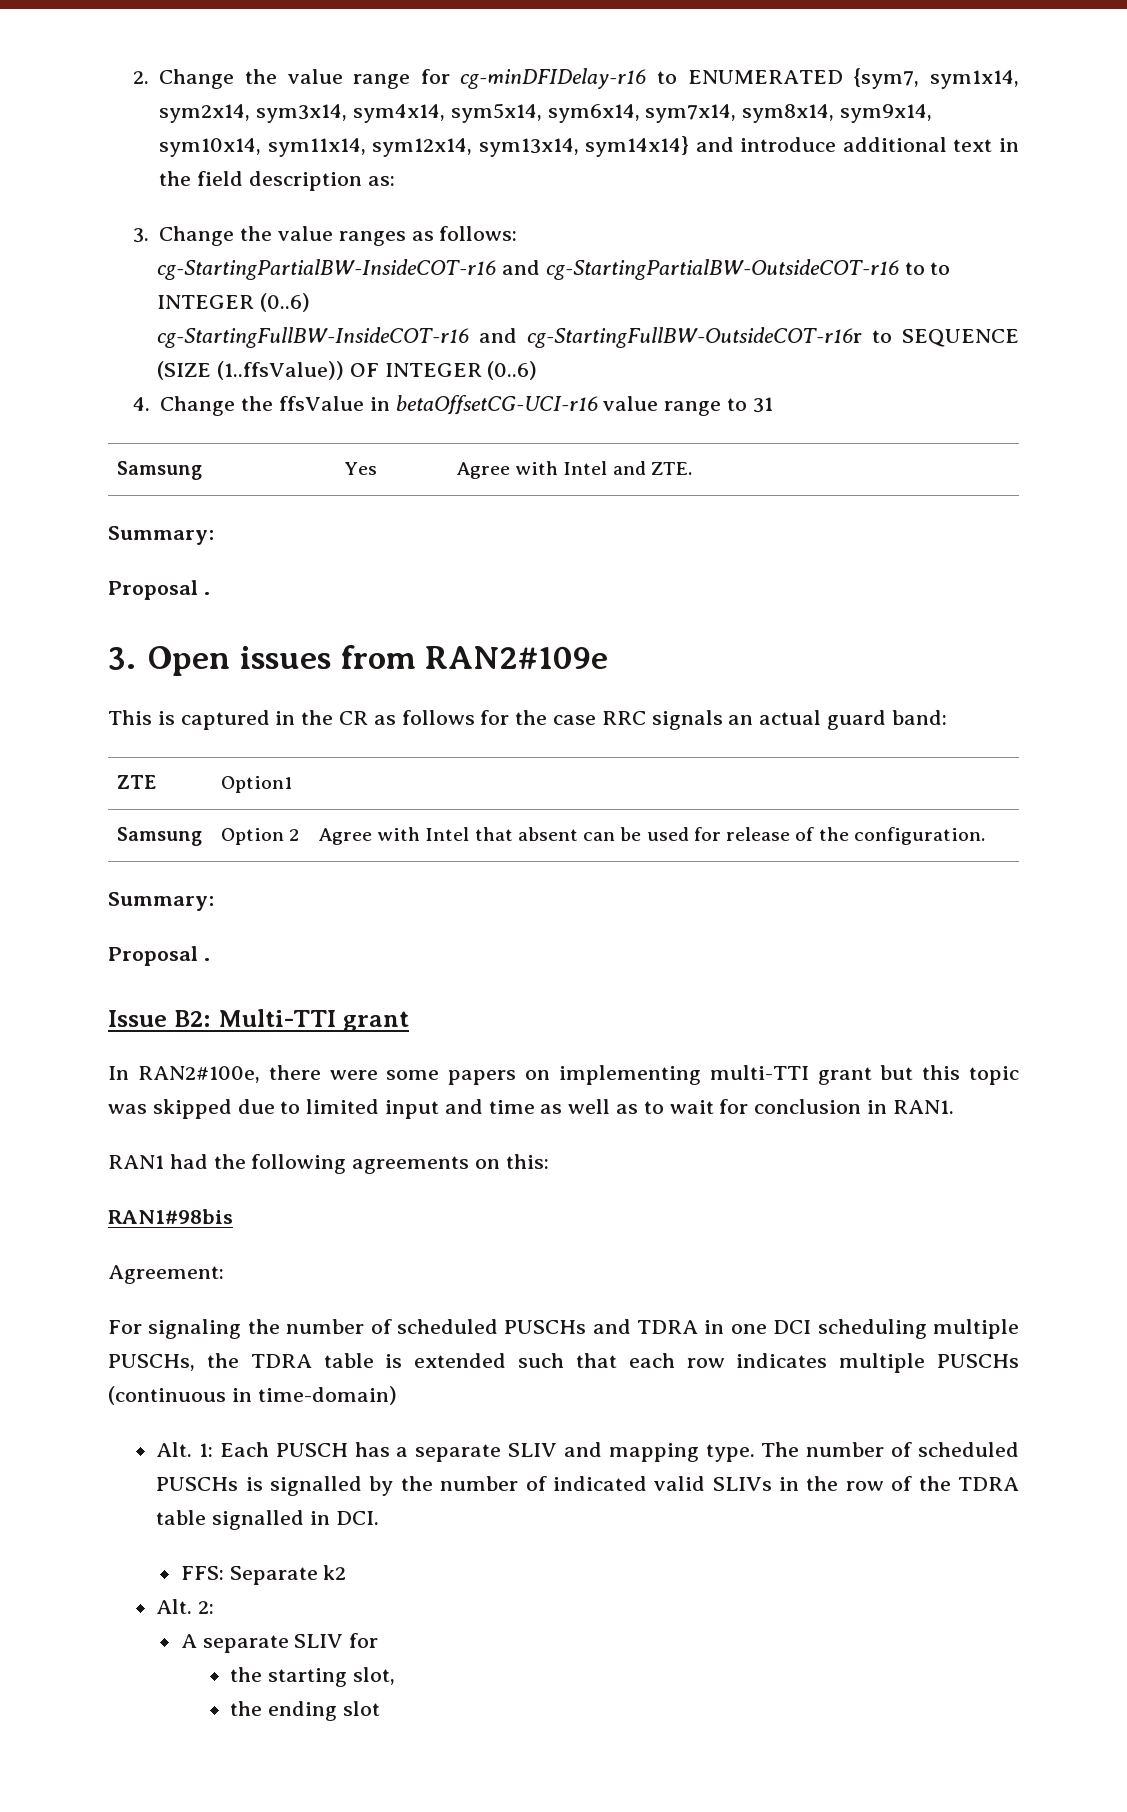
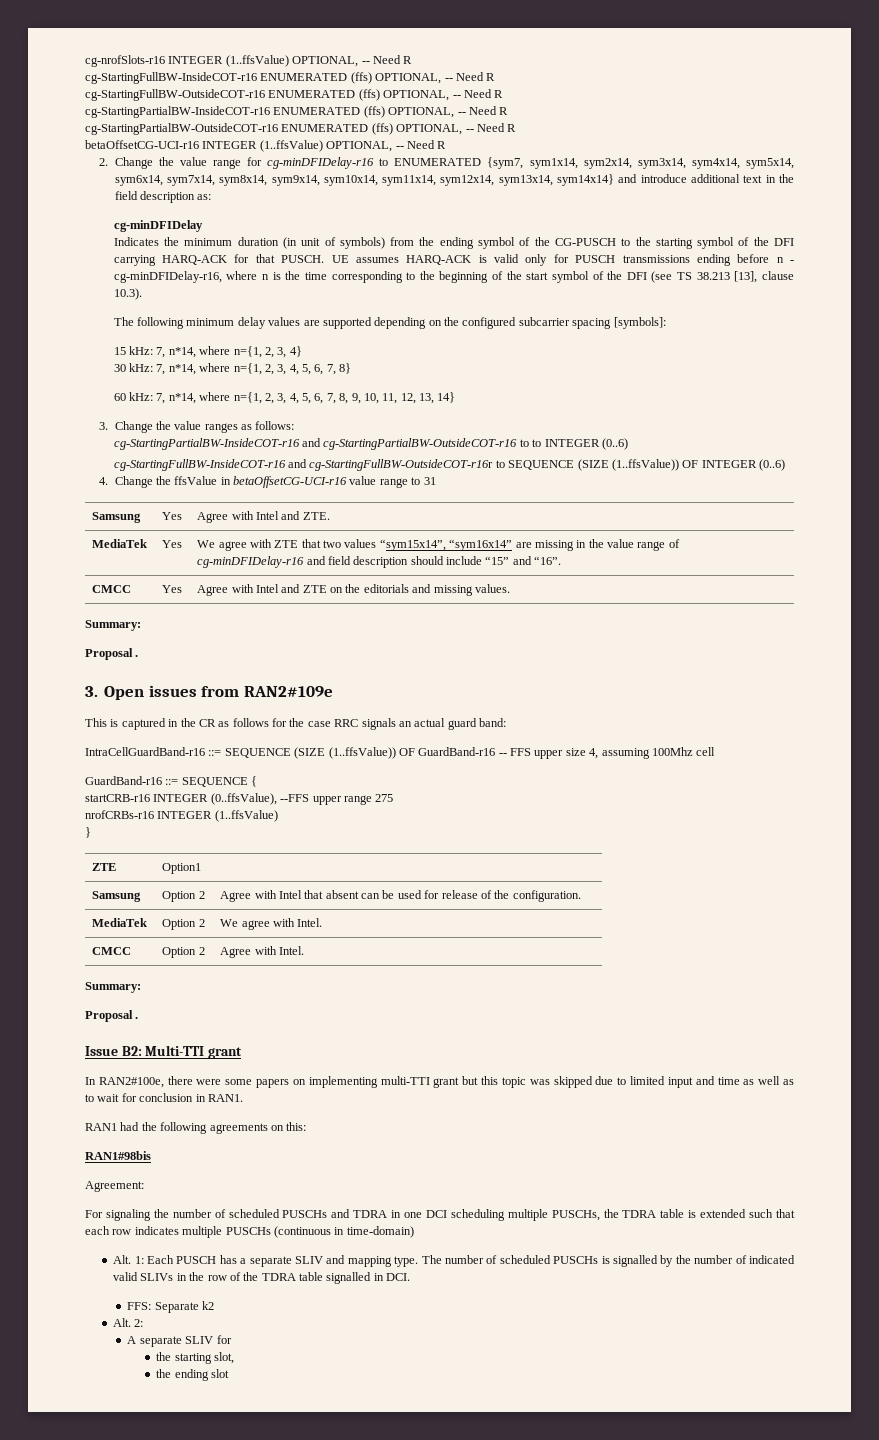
+ cg-nrofSlots-r16 INTEGER (1..ffsValue) OPTIONAL, -- Need R
+ cg-StartingFullBW-InsideCOT-r16 ENUMERATED (ffs) OPTIONAL, -- Need R
+ cg-StartingFullBW-OutsideCOT-r16 ENUMERATED (ffs) OPTIONAL, -- Need R
+ cg-StartingPartialBW-InsideCOT-r16 ENUMERATED (ffs) OPTIONAL, -- Need R
+ cg-StartingPartialBW-OutsideCOT-r16 ENUMERATED (ffs) OPTIONAL, -- Need R
+ betaOffsetCG-UCI-r16 INTEGER (1..ffsValue) OPTIONAL, -- Need R
+ cg-minDFIDelay
+ Indicates the minimum duration (in unit of symbols) from the ending symbol of the CG-PUSCH to the starting symbol of the DFI carrying HARQ-ACK for that PUSCH. UE assumes HARQ-ACK is valid only for PUSCH transmissions ending before n - cg-minDFIDelay-r16, where n is the time corresponding to the beginning of the start symbol of the DFI (see TS 38.213 [13], clause 10.3).
+ The following minimum delay values are supported depending on the configured subcarrier spacing [symbols]:
+ 15 kHz: 7, n*14, where n={1, 2, 3, 4}
+ 30 kHz: 7, n*14, where n={1, 2, 3, 4, 5, 6, 7, 8}
+ 60 kHz: 7, n*14, where n={1, 2, 3, 4, 5, 6, 7, 8, 9, 10, 11, 12, 13, 14}
+ MediaTek | Yes | We agree with ZTE that two values “sym15x14”, “sym16x14” are missing in the value range of cg-minDFIDelay-r16 and field description should include “15” and “16”.
+ CMCC | Yes | Agree with Intel and ZTE on the editorials and missing values.
+ IntraCellGuardBand-r16 ::= SEQUENCE (SIZE (1..ffsValue)) OF GuardBand-r16 -- FFS upper size 4, assuming 100Mhz cell
+ GuardBand-r16 ::= SEQUENCE {
+ startCRB-r16 INTEGER (0..ffsValue), --FFS upper range 275
+ nrofCRBs-r16 INTEGER (1..ffsValue)
+ }
+ MediaTek | Option 2 | We agree with Intel.
+ CMCC | Option 2 | Agree with Intel.

